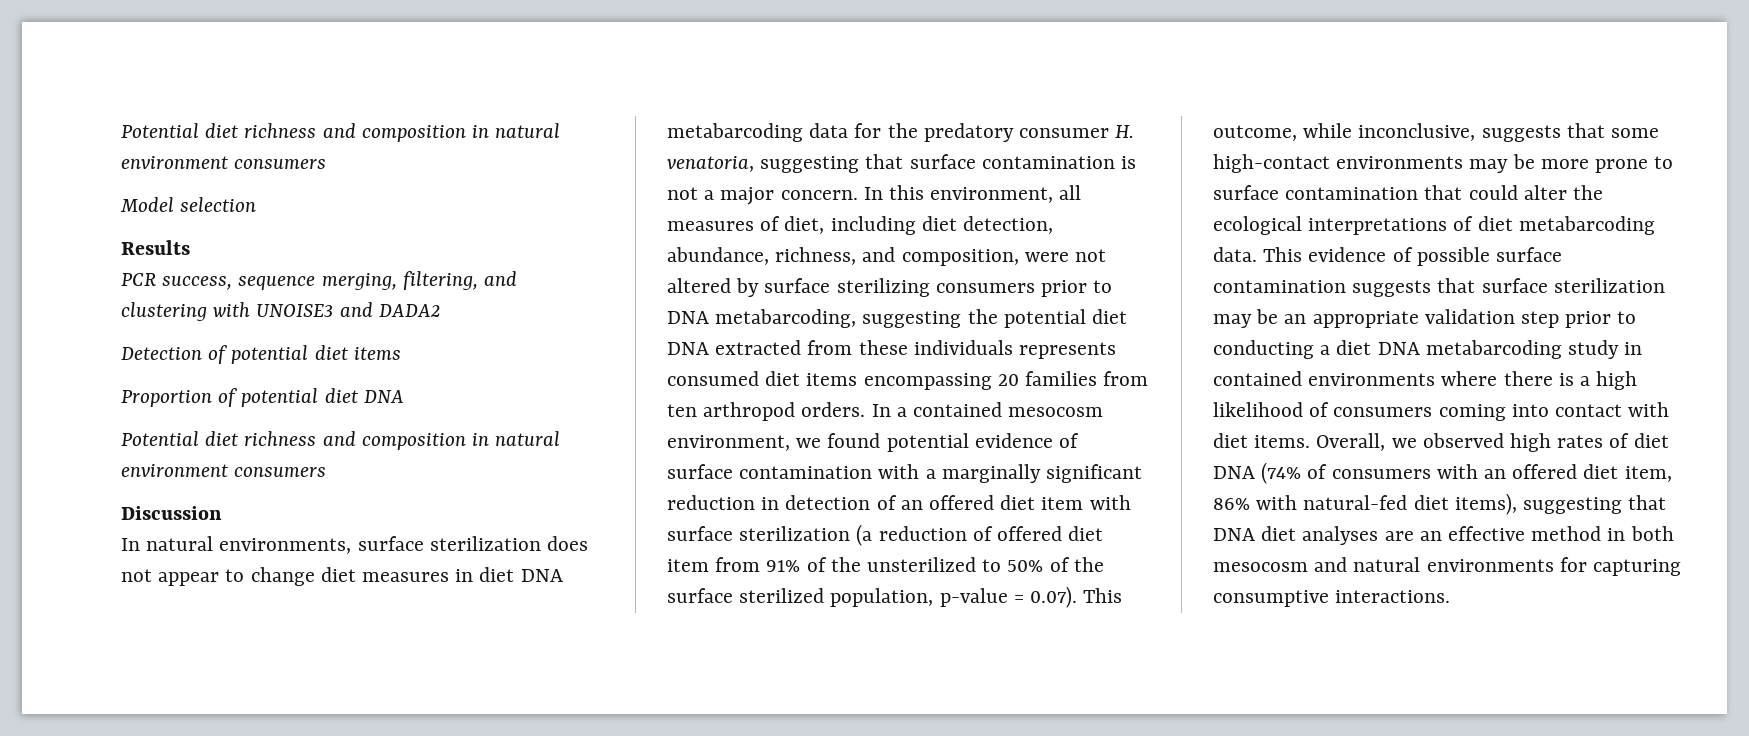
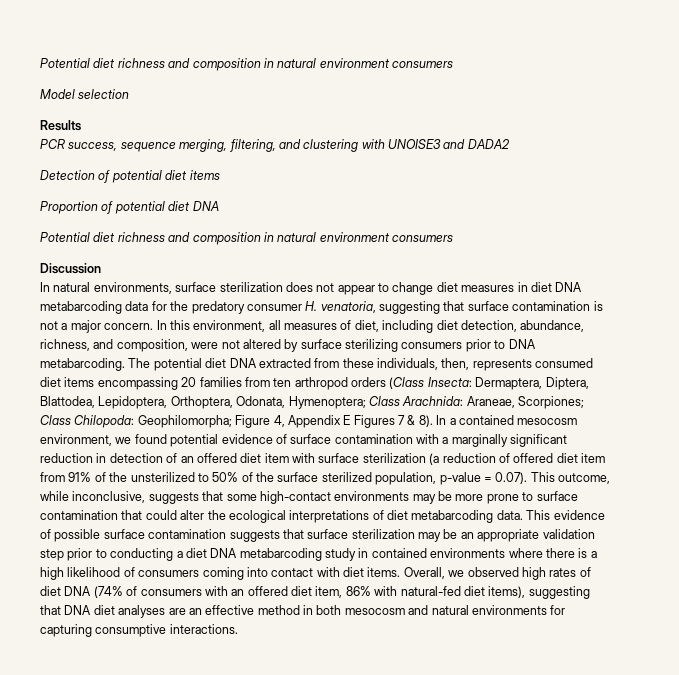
- In this environment, all measures of diet, including diet detection, abundance, richness, and composition, were not altered by surface sterilizing consumers prior to DNA metabarcoding, suggesting the potential diet DNA extracted from these individuals represents consumed diet items encompassing 20 families from ten arthropod orders.
+ In this environment, all measures of diet, including diet detection, abundance, richness, and composition, were not altered by surface sterilizing consumers prior to DNA metabarcoding. The potential diet DNA extracted from these individuals, then, represents consumed diet items encompassing 20 families from ten arthropod orders (Class Insecta: Dermaptera, Diptera, Blattodea, Lepidoptera, Orthoptera, Odonata, Hymenoptera; Class Arachnida: Araneae, Scorpiones; Class Chilopoda: Geophilomorpha; Figure 4, Appendix E Figures 7 & 8).

